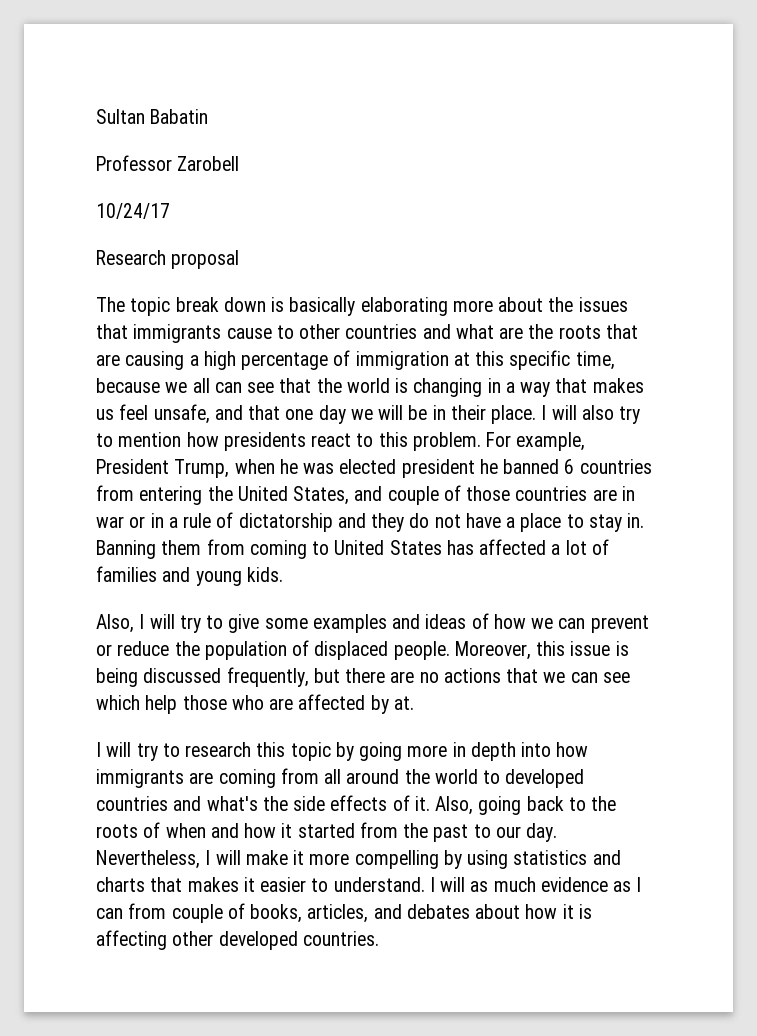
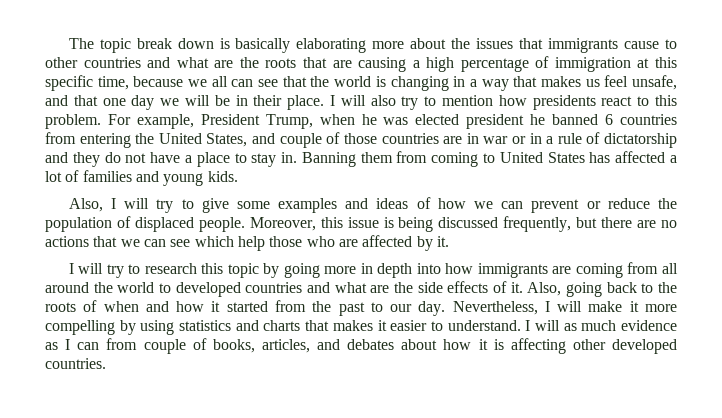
- Sultan Babatin
- Professor Zarobell
- 10/24/17
- Research proposal
- Moreover, this issue is being discussed frequently, but there are no actions that we can see which help those who are affected by at.
+ Moreover, this issue is being discussed frequently, but there are no actions that we can see which help those who are affected by it.
- I will try to research this topic by going more in depth into how immigrants are coming from all around the world to developed countries and what's the side effects of it.
+ I will try to research this topic by going more in depth into how immigrants are coming from all around the world to developed countries and what are the side effects of it.

